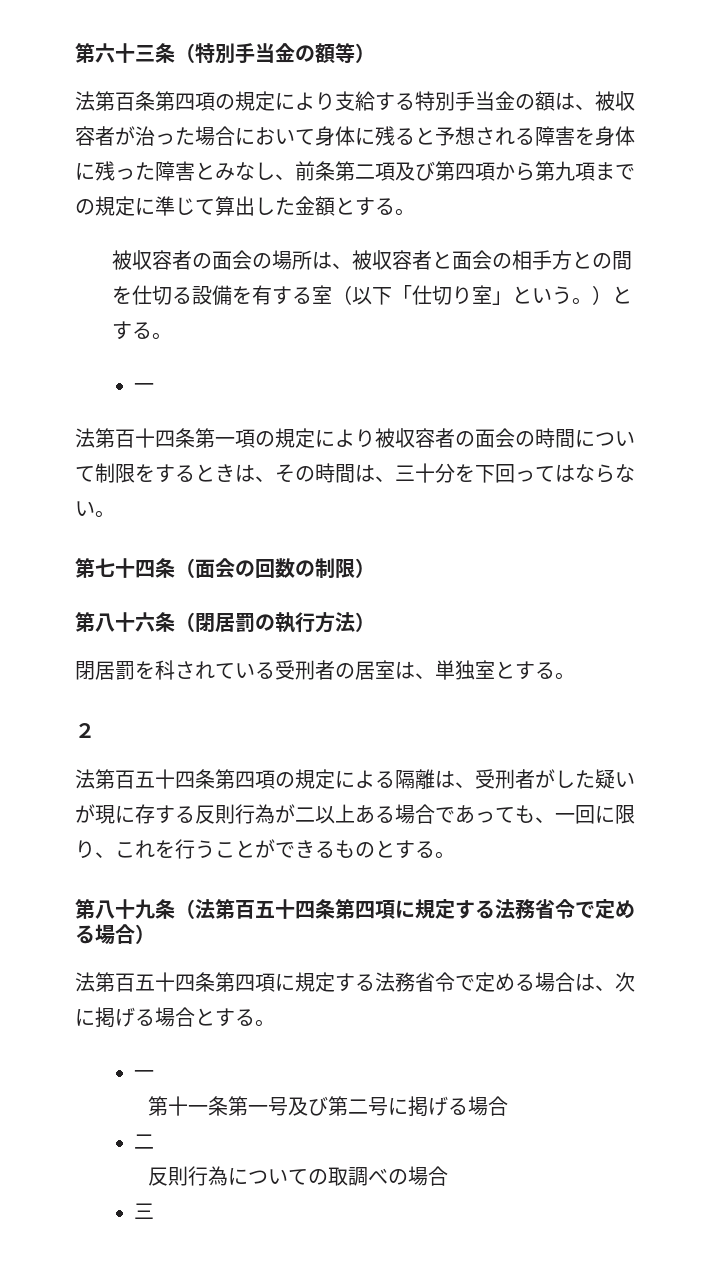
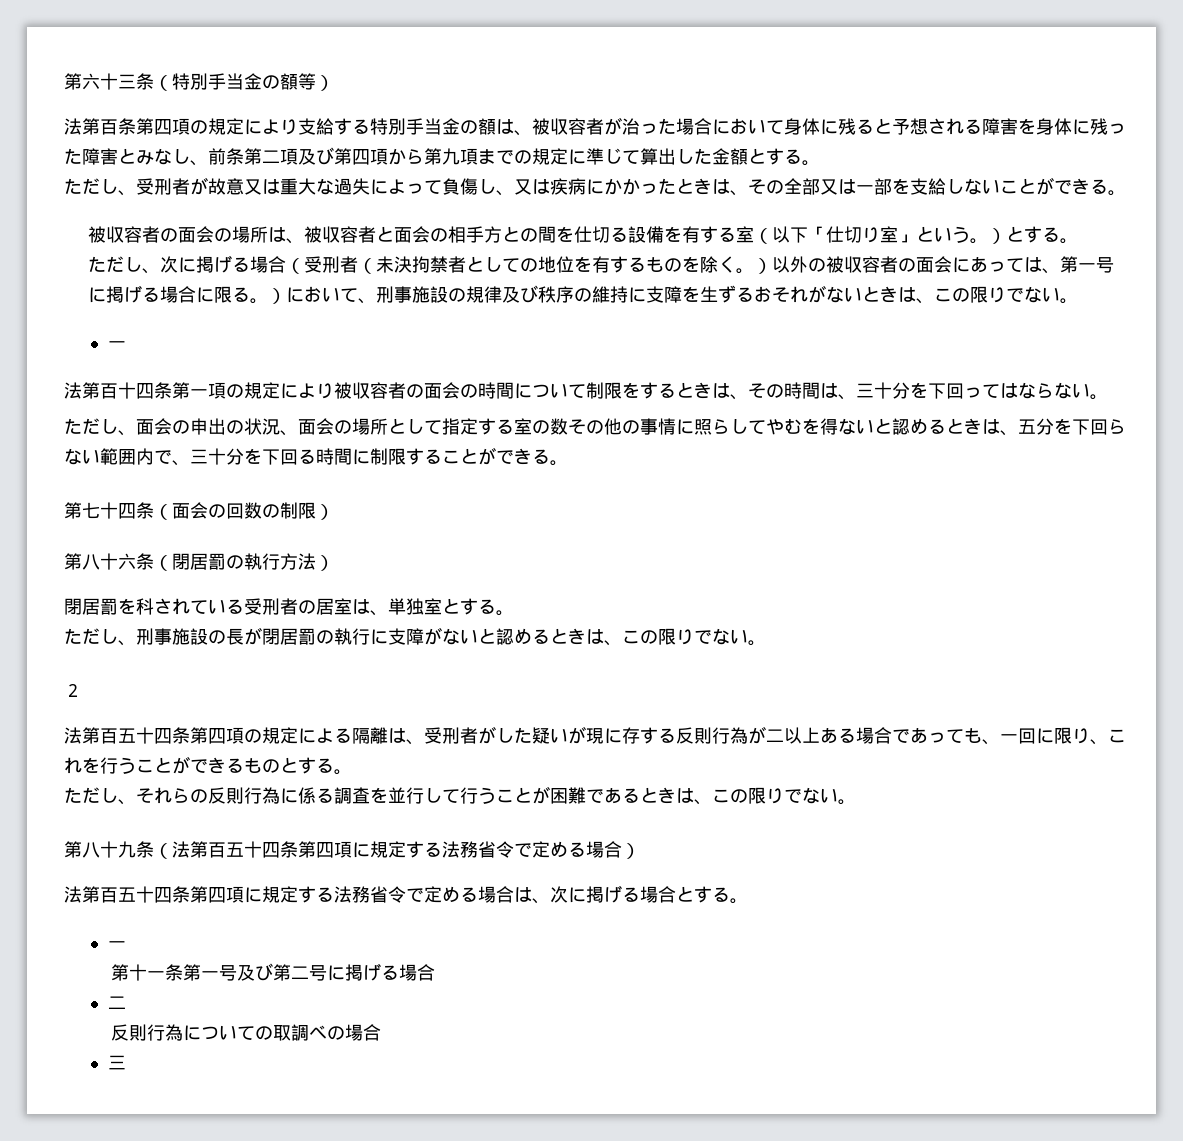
+ ただし、受刑者が故意又は重大な過失によって負傷し、又は疾病にかかったときは、その全部又は一部を支給しないことができる。
+ ただし、次に掲げる場合（受刑者（未決拘禁者としての地位を有するものを除く。）以外の被収容者の面会にあっては、第一号に掲げる場合に限る。）において、刑事施設の規律及び秩序の維持に支障を生ずるおそれがないときは、この限りでない。
+ ただし、面会の申出の状況、面会の場所として指定する室の数その他の事情に照らしてやむを得ないと認めるときは、五分を下回らない範囲内で、三十分を下回る時間に制限することができる。
+ ただし、刑事施設の長が閉居罰の執行に支障がないと認めるときは、この限りでない。
+ ただし、それらの反則行為に係る調査を並行して行うことが困難であるときは、この限りでない。

